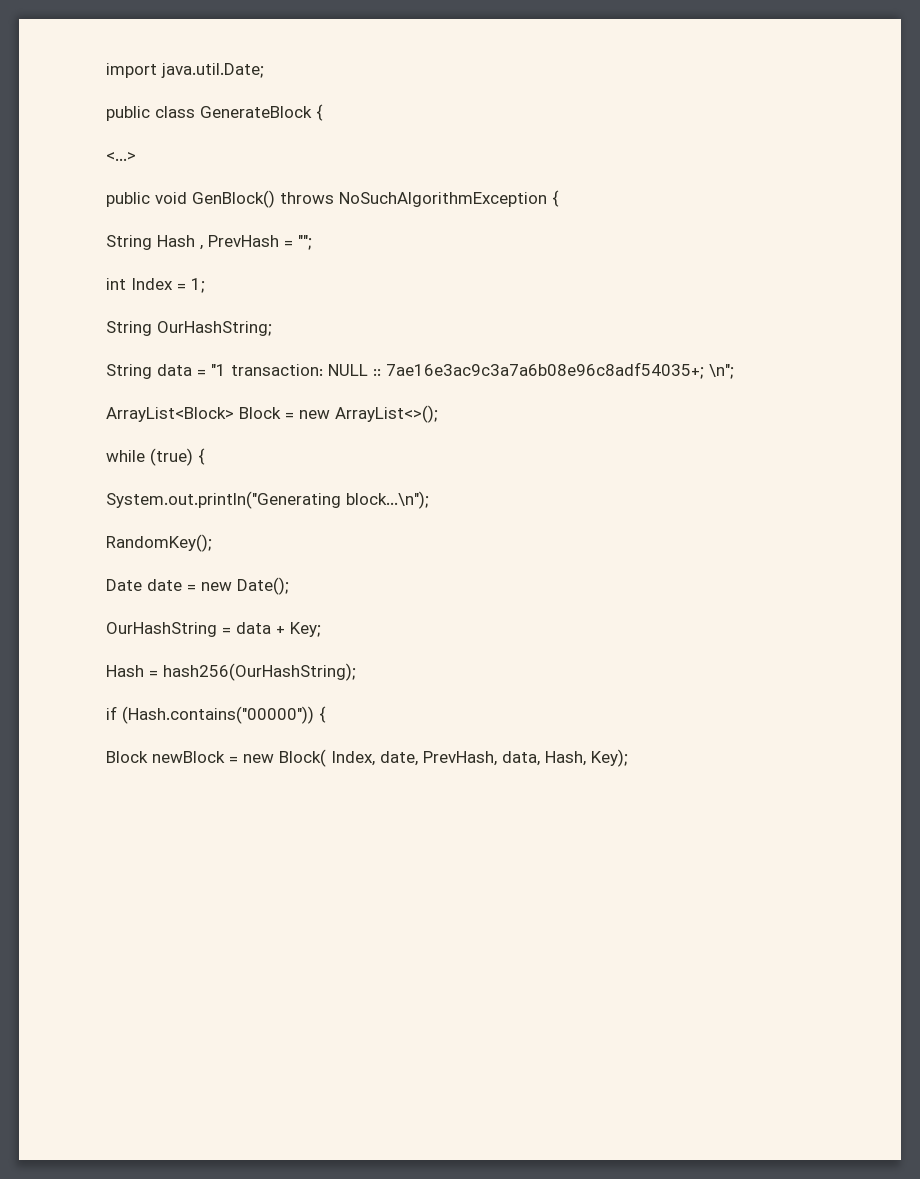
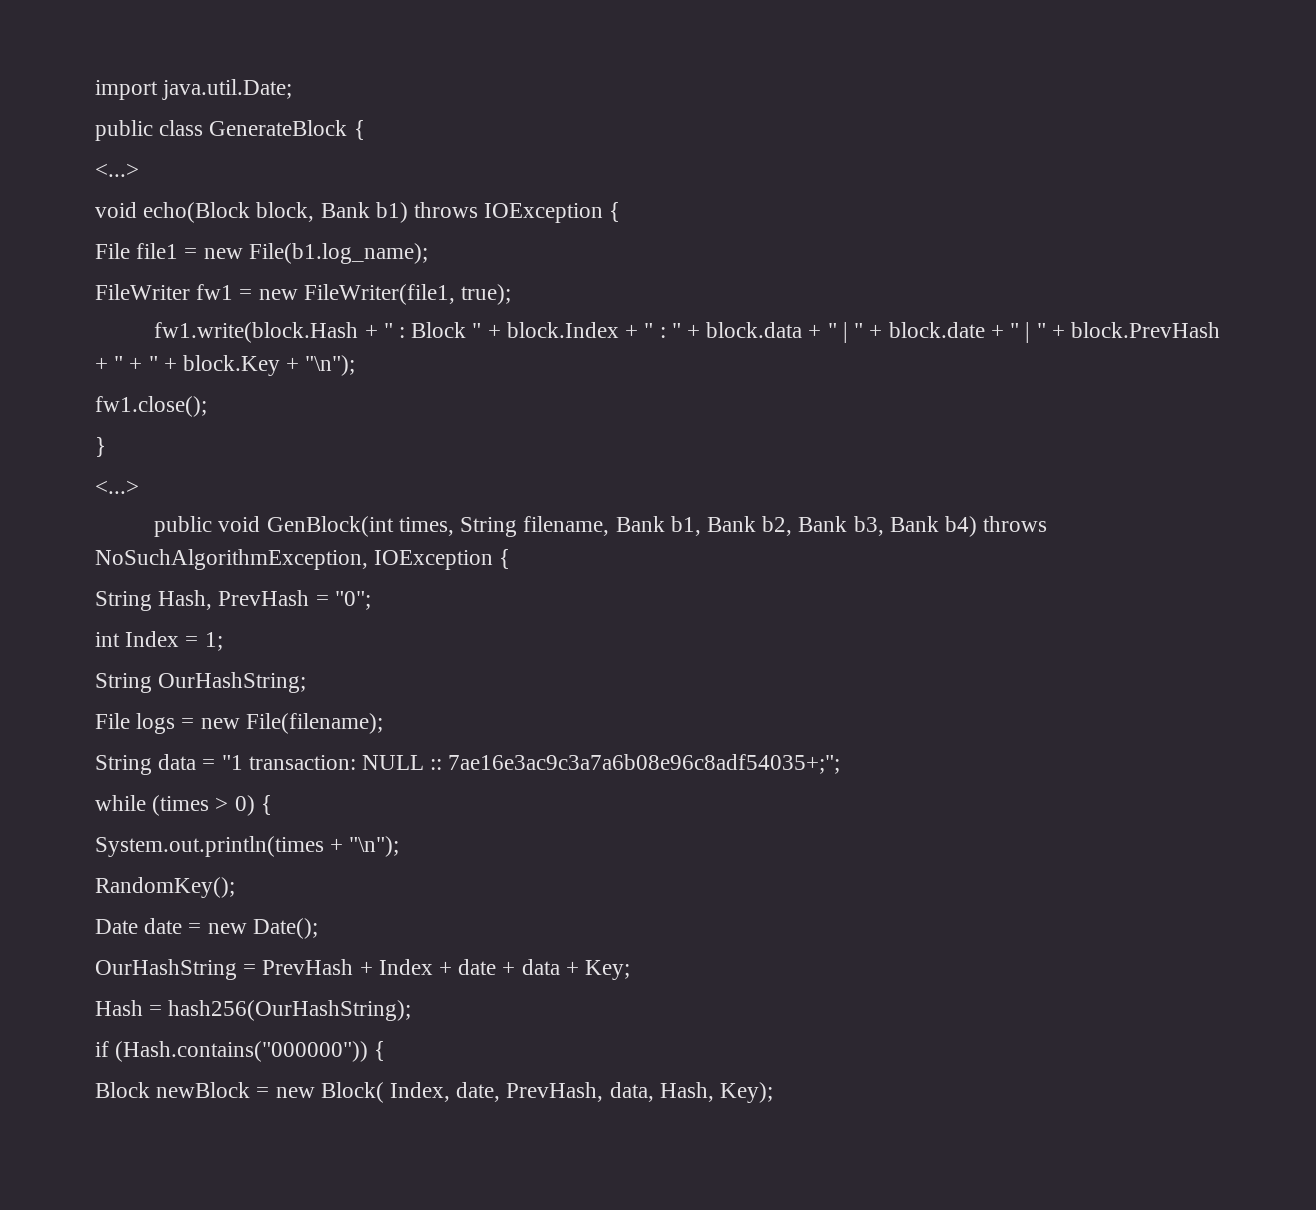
- public void GenBlock() throws NoSuchAlgorithmException {
+ void echo(Block block, Bank b1) throws IOException {
+ File file1 = new File(b1.log_name);
+ FileWriter fw1 = new FileWriter(file1, true);
+ fw1.write(block.Hash + " : Block " + block.Index + " : " + block.data + " | " + block.date + " | " + block.PrevHash + " + " + block.Key + "\n");
+ fw1.close();
+ }
+ <...>
+ public void GenBlock(int times, String filename, Bank b1, Bank b2, Bank b3, Bank b4) throws NoSuchAlgorithmException, IOException {
- String Hash , PrevHash = "";
+ String Hash, PrevHash = "0";
+ File logs = new File(filename);
- String data = "1 transaction: NULL :: 7ae16e3ac9c3a7a6b08e96c8adf54035+; \n";
- ArrayList<Block> Block = new ArrayList<>();
- while (true) {
- System.out.println("Generating block...\n");
+ String data = "1 transaction: NULL :: 7ae16e3ac9c3a7a6b08e96c8adf54035+;";
+ while (times > 0) {
+ System.out.println(times + "\n");
- OurHashString = data + Key;
+ OurHashString = PrevHash + Index + date + data + Key;
- if (Hash.contains("00000")) {
+ if (Hash.contains("000000")) {

